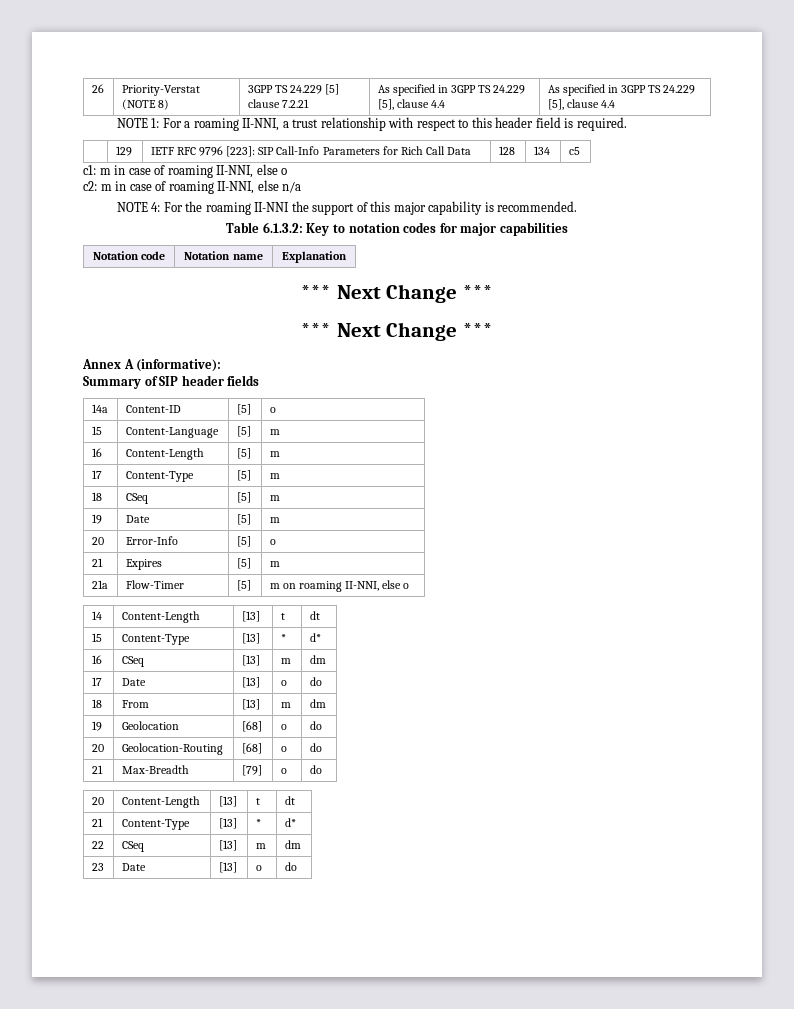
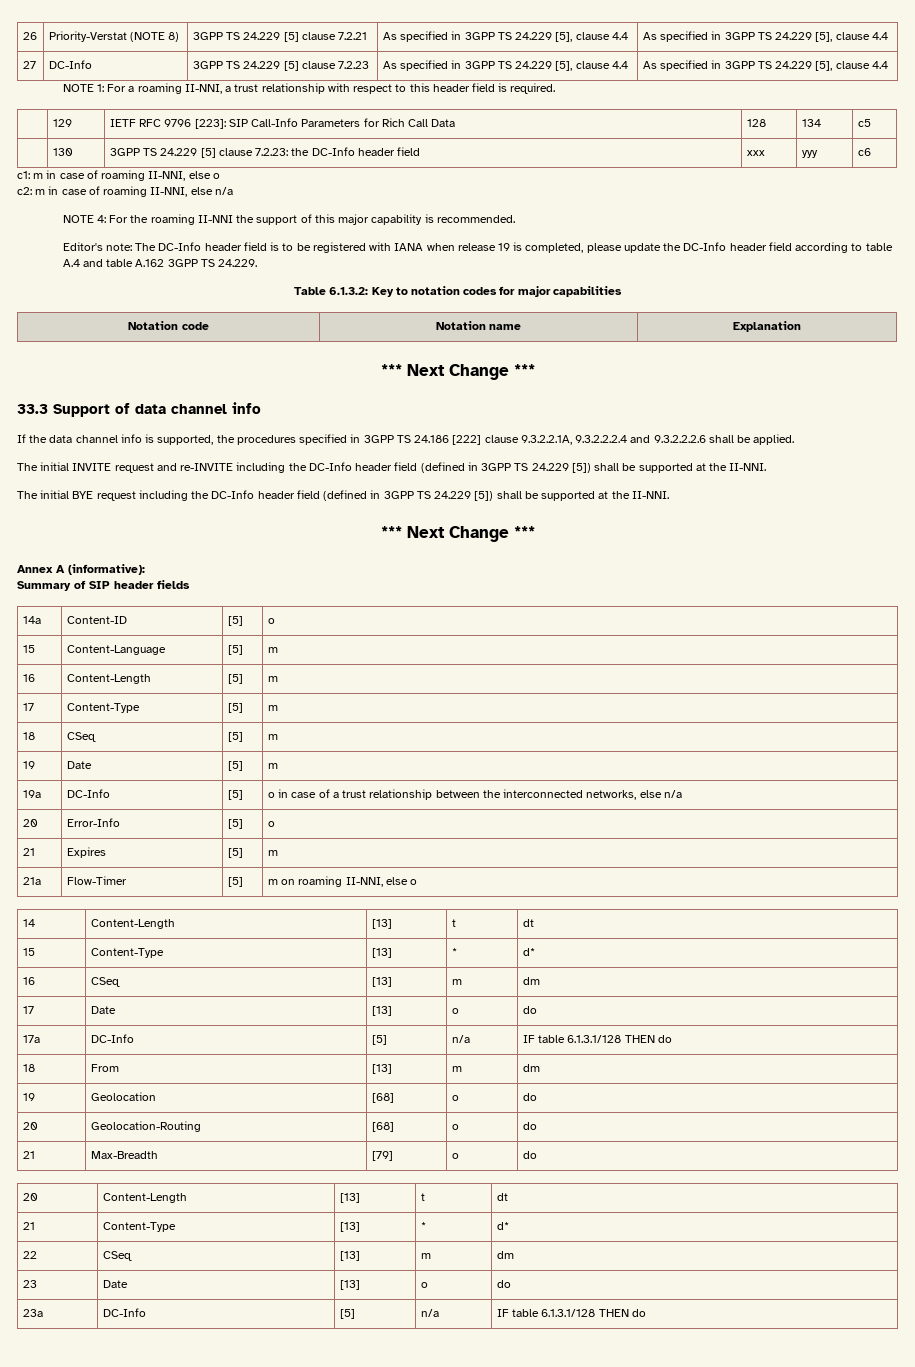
+ 27 | DC-Info | 3GPP TS 24.229 [5] clause 7.2.23 | As specified in 3GPP TS 24.229 [5], clause 4.4 | As specified in 3GPP TS 24.229 [5], clause 4.4
+ | 130 | 3GPP TS 24.229 [5] clause 7.2.23: the DC-Info header field | xxx | yyy | c6
+ Editor's note: The DC-Info header field is to be registered with IANA when release 19 is completed, please update the DC-Info header field according to table A.4 and table A.162 3GPP TS 24.229.
+ 33.3 Support of data channel info
+ If the data channel info is supported, the procedures specified in 3GPP TS 24.186 [222] clause 9.3.2.2.1A, 9.3.2.2.2.4 and 9.3.2.2.2.6 shall be applied.
+ The initial INVITE request and re-INVITE including the DC-Info header field (defined in 3GPP TS 24.229 [5]) shall be supported at the II-NNI.
+ The initial BYE request including the DC-Info header field (defined in 3GPP TS 24.229 [5]) shall be supported at the II-NNI.
+ 19a | DC-Info | [5] | o in case of a trust relationship between the interconnected networks, else n/a
+ 17a | DC-Info | [5] | n/a | IF table 6.1.3.1/128 THEN do
+ 23a | DC-Info | [5] | n/a | IF table 6.1.3.1/128 THEN do

